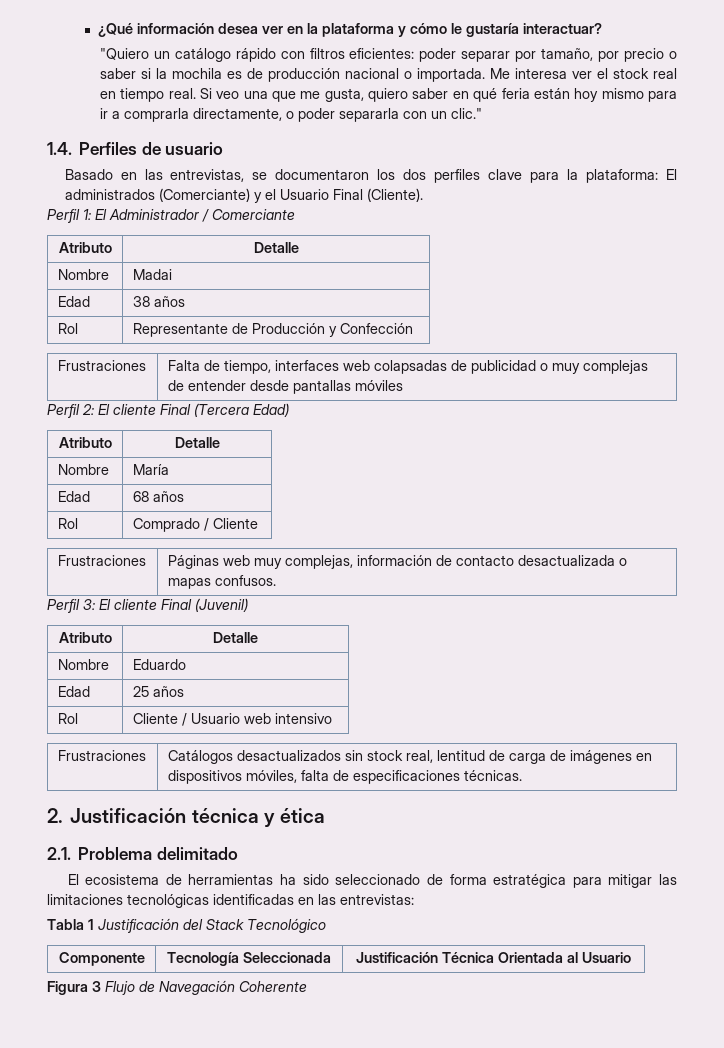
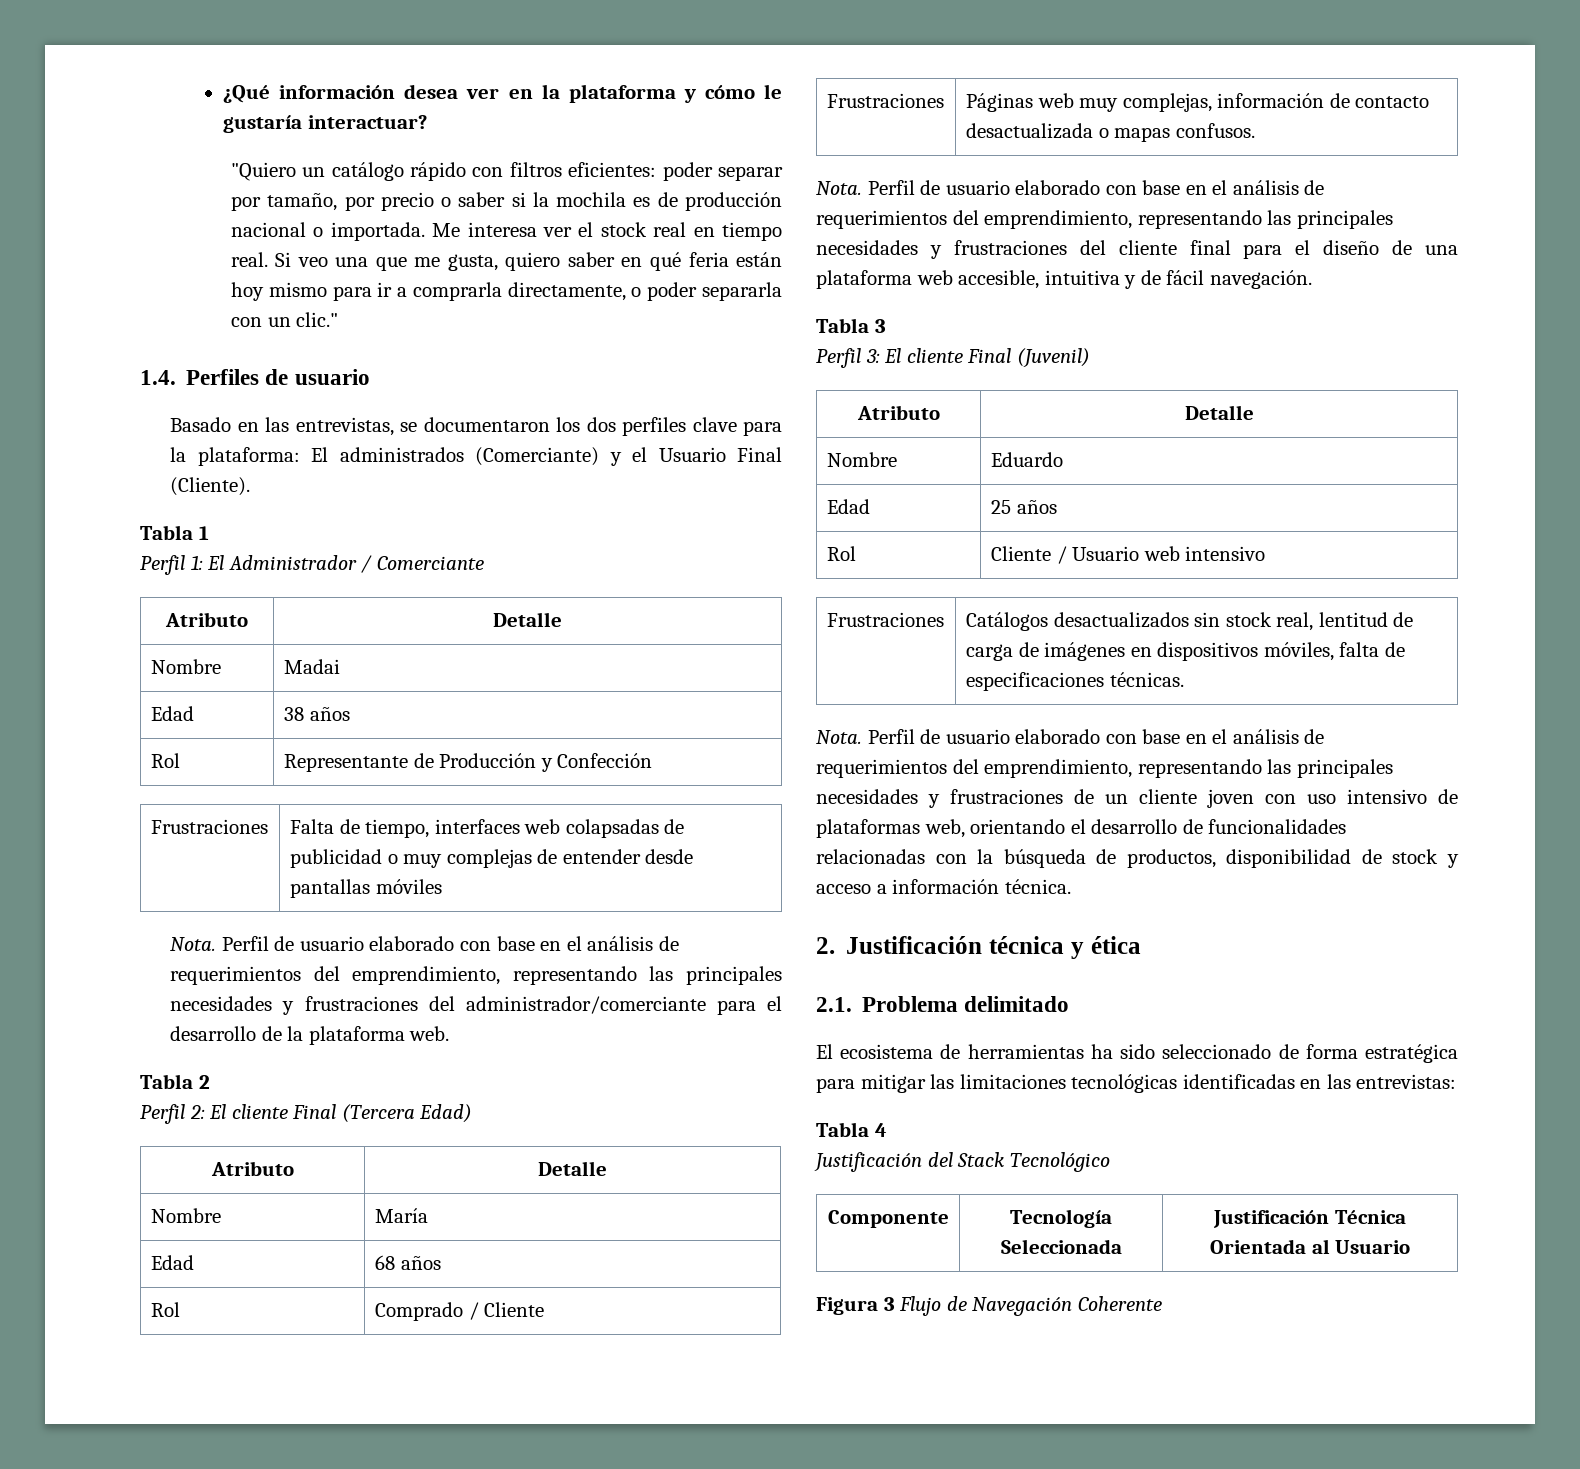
+ Tabla 1
+ Nota. Perfil de usuario elaborado con base en el análisis de requerimientos del emprendimiento, representando las principales necesidades y frustraciones del administrador/comerciante para el desarrollo de la plataforma web.
+ Tabla 2
+ Nota. Perfil de usuario elaborado con base en el análisis de requerimientos del emprendimiento, representando las principales necesidades y frustraciones del cliente final para el diseño de una plataforma web accesible, intuitiva y de fácil navegación.
+ Tabla 3
+ Nota. Perfil de usuario elaborado con base en el análisis de requerimientos del emprendimiento, representando las principales necesidades y frustraciones de un cliente joven con uso intensivo de plataformas web, orientando el desarrollo de funcionalidades relacionadas con la búsqueda de productos, disponibilidad de stock y acceso a información técnica.
- Tabla 1 Justificación del Stack Tecnológico
+ Tabla 4
+ Justificación del Stack Tecnológico

